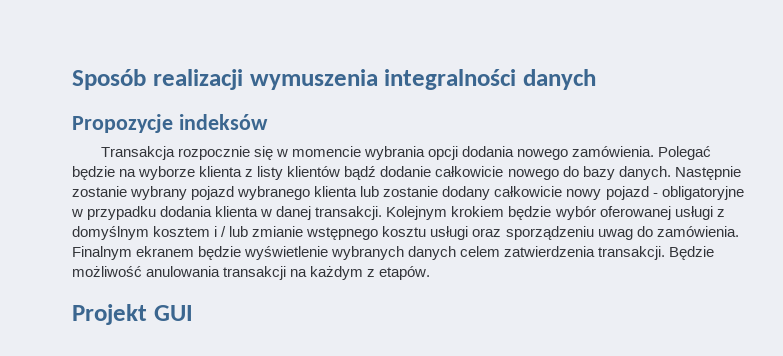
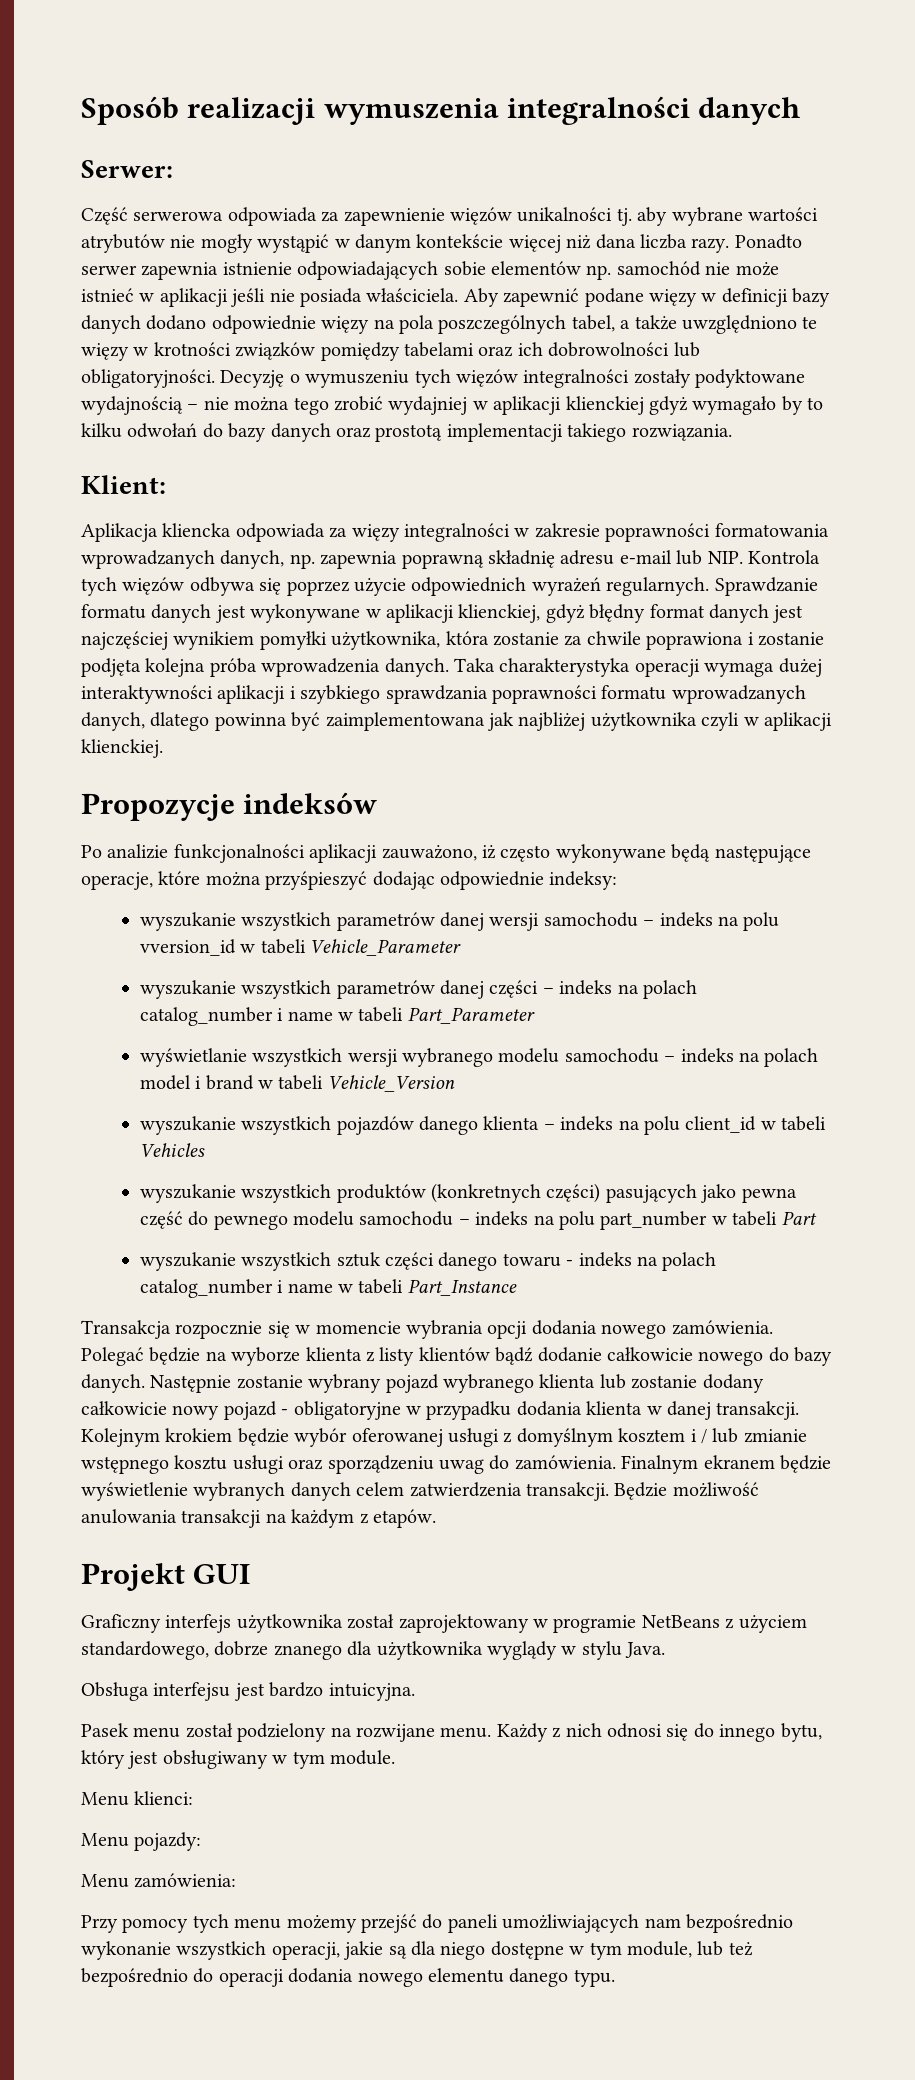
+ Serwer:
+ Część serwerowa odpowiada za zapewnienie więzów unikalności tj. aby wybrane wartości atrybutów nie mogły wystąpić w danym kontekście więcej niż dana liczba razy. Ponadto serwer zapewnia istnienie odpowiadających sobie elementów np. samochód nie może istnieć w aplikacji jeśli nie posiada właściciela. Aby zapewnić podane więzy w definicji bazy danych dodano odpowiednie więzy na pola poszczególnych tabel, a także uwzględniono te więzy w krotności związków pomiędzy tabelami oraz ich dobrowolności lub obligatoryjności. Decyzję o wymuszeniu tych więzów integralności zostały podyktowane wydajnością – nie można tego zrobić wydajniej w aplikacji klienckiej gdyż wymagało by to kilku odwołań do bazy danych oraz prostotą implementacji takiego rozwiązania.
+ Klient:
+ Aplikacja kliencka odpowiada za więzy integralności w zakresie poprawności formatowania wprowadzanych danych, np. zapewnia poprawną składnię adresu e-mail lub NIP. Kontrola tych więzów odbywa się poprzez użycie odpowiednich wyrażeń regularnych. Sprawdzanie formatu danych jest wykonywane w aplikacji klienckiej, gdyż błędny format danych jest najczęściej wynikiem pomyłki użytkownika, która zostanie za chwile poprawiona i zostanie podjęta kolejna próba wprowadzenia danych. Taka charakterystyka operacji wymaga dużej interaktywności aplikacji i szybkiego sprawdzania poprawności formatu wprowadzanych danych, dlatego powinna być zaimplementowana jak najbliżej użytkownika czyli w aplikacji klienckiej.
  Propozycje indeksów
+ Po analizie funkcjonalności aplikacji zauważono, iż często wykonywane będą następujące operacje, które można przyśpieszyć dodając odpowiednie indeksy:
+ wyszukanie wszystkich parametrów danej wersji samochodu – indeks na polu vversion_id w tabeli Vehicle_Parameter
+ wyszukanie wszystkich parametrów danej części – indeks na polach catalog_number i name w tabeli Part_Parameter
+ wyświetlanie wszystkich wersji wybranego modelu samochodu – indeks na polach model i brand w tabeli Vehicle_Version
+ wyszukanie wszystkich pojazdów danego klienta – indeks na polu client_id w tabeli Vehicles
+ wyszukanie wszystkich produktów (konkretnych części) pasujących jako pewna część do pewnego modelu samochodu – indeks na polu part_number w tabeli Part
+ wyszukanie wszystkich sztuk części danego towaru - indeks na polach catalog_number i name w tabeli Part_Instance
+ Graficzny interfejs użytkownika został zaprojektowany w programie NetBeans z użyciem standardowego, dobrze znanego dla użytkownika wyglądy w stylu Java.
+ Obsługa interfejsu jest bardzo intuicyjna.
+ Pasek menu został podzielony na rozwijane menu. Każdy z nich odnosi się do innego bytu, który jest obsługiwany w tym module.
+ Menu klienci:
+ Menu pojazdy:
+ Menu zamówienia:
+ Przy pomocy tych menu możemy przejść do paneli umożliwiających nam bezpośrednio wykonanie wszystkich operacji, jakie są dla niego dostępne w tym module, lub też bezpośrednio do operacji dodania nowego elementu danego typu.

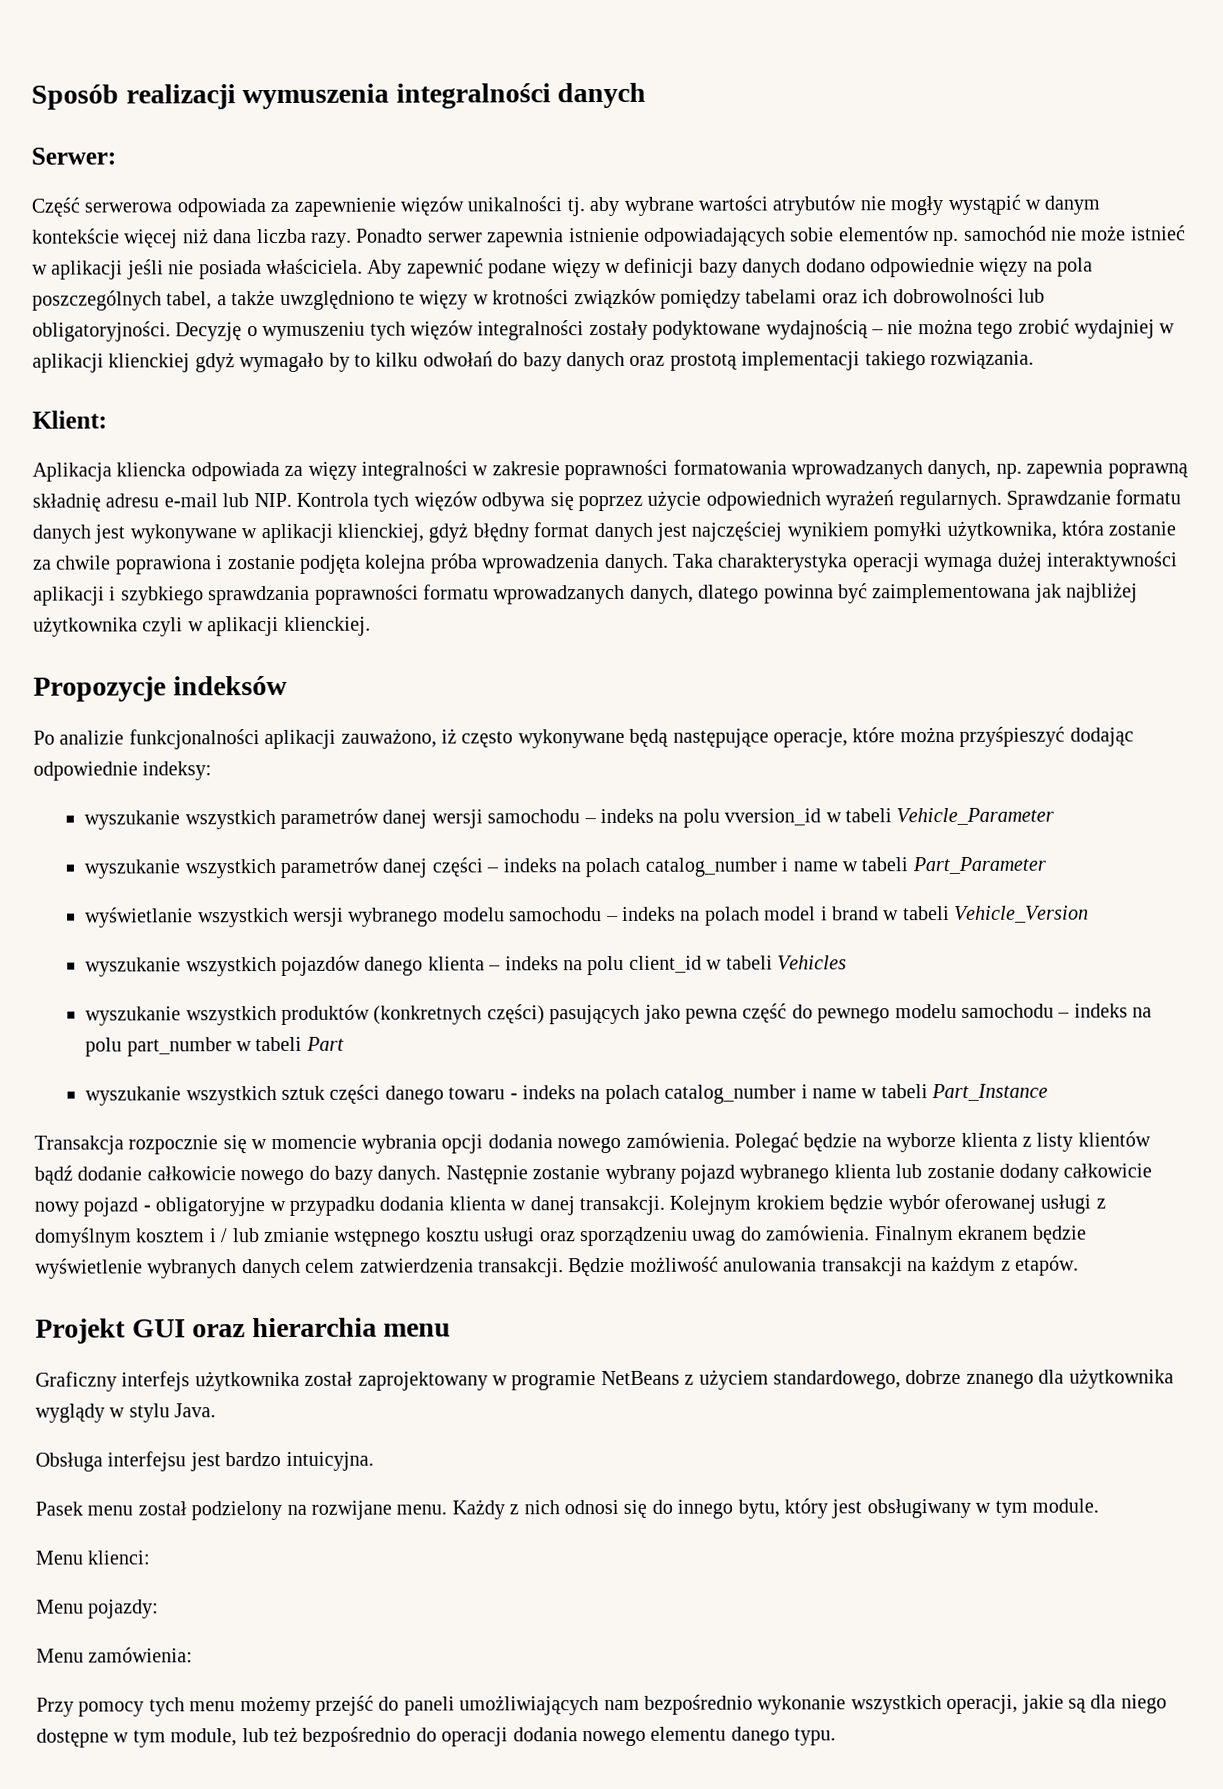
- Projekt GUI
+ Projekt GUI oraz hierarchia menu

